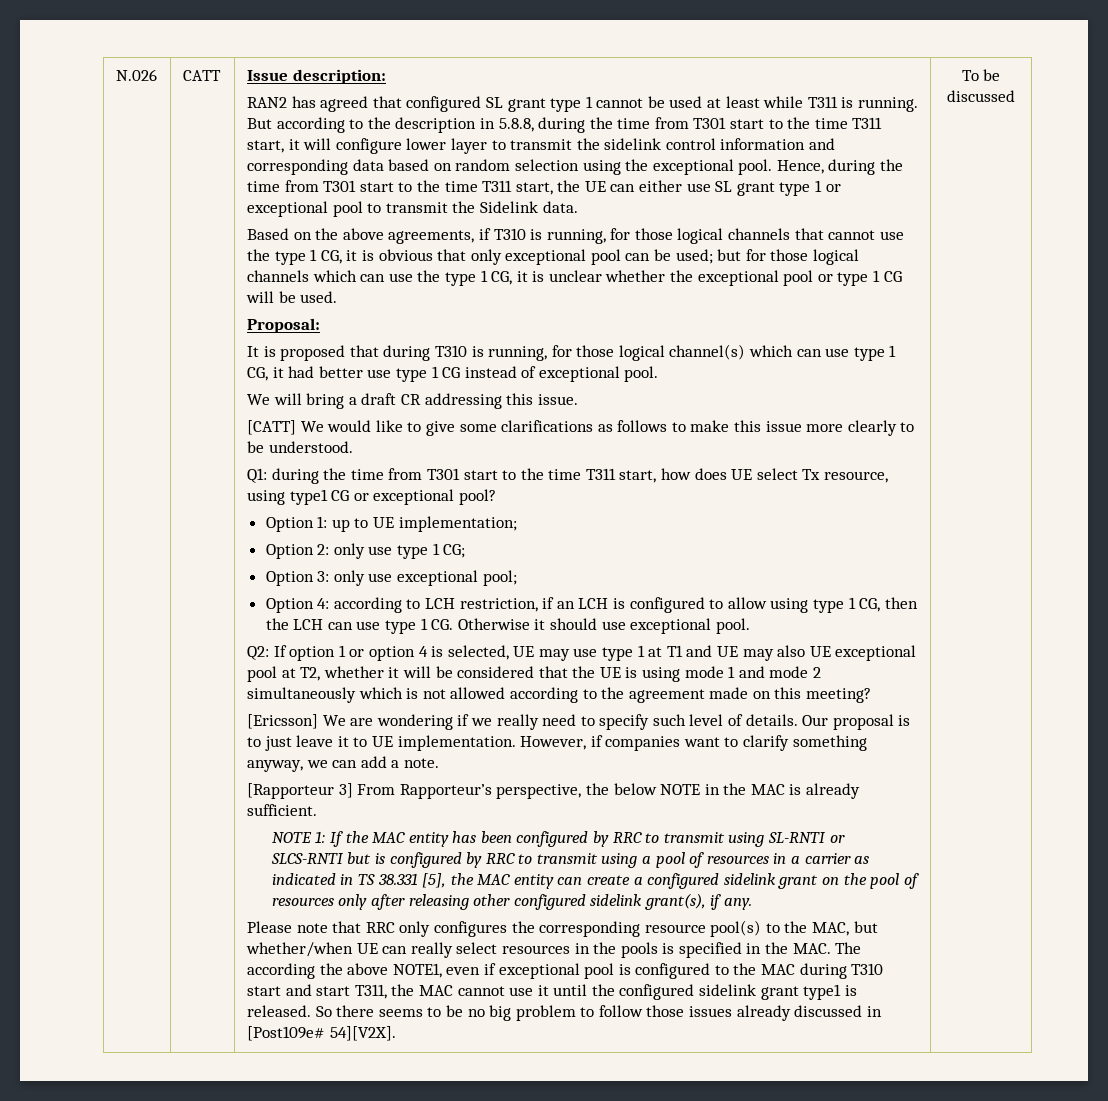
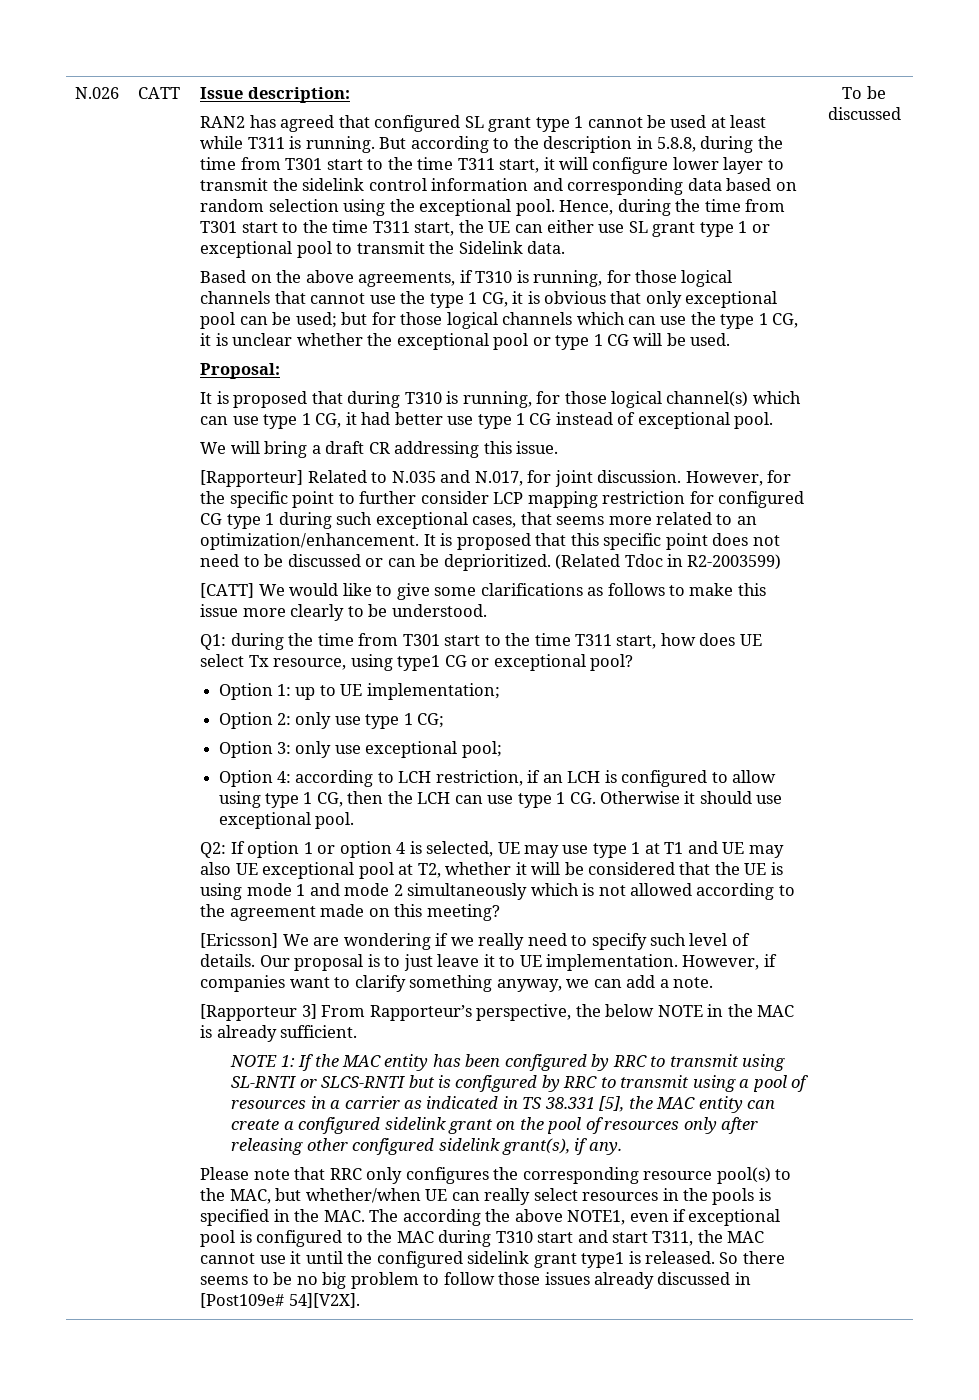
+ [Rapporteur] Related to N.035 and N.017, for joint discussion. However, for the specific point to further consider LCP mapping restriction for configured CG type 1 during such exceptional cases, that seems more related to an optimization/enhancement. It is proposed that this specific point does not need to be discussed or can be deprioritized. (Related Tdoc in R2-2003599)

